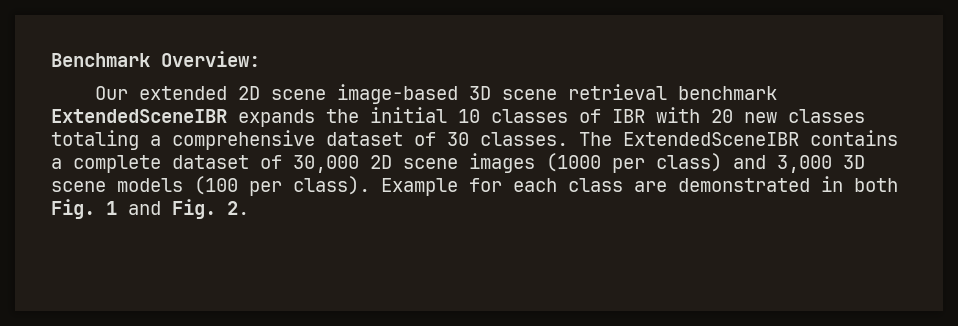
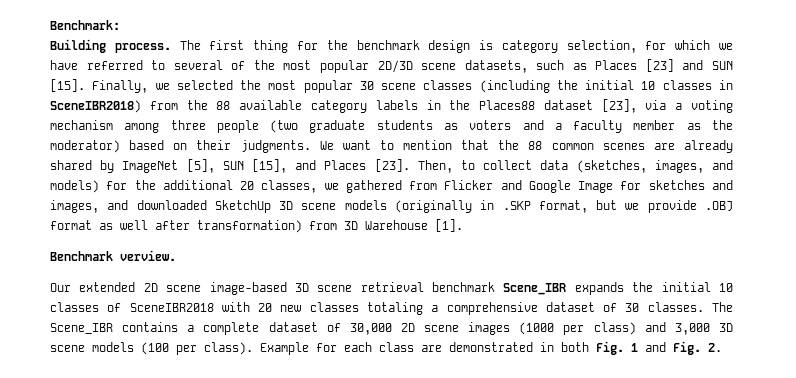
- Benchmark Overview:
+ Benchmark:
+ Building process. The first thing for the benchmark design is category selection, for which we have referred to several of the most popular 2D/3D scene datasets, such as Places [23] and SUN [15]. Finally, we selected the most popular 30 scene classes (including the initial 10 classes in SceneIBR2018) from the 88 available category labels in the Places88 dataset [23], via a voting mechanism among three people (two graduate students as voters and a faculty member as the moderator) based on their judgments. We want to mention that the 88 common scenes are already shared by ImageNet [5], SUN [15], and Places [23]. Then, to collect data (sketches, images, and models) for the additional 20 classes, we gathered from Flicker and Google Image for sketches and images, and downloaded SketchUp 3D scene models (originally in .SKP format, but we provide .OBJ format as well after transformation) from 3D Warehouse [1].
+ Benchmark verview.
- Our extended 2D scene image-based 3D scene retrieval benchmark ExtendedSceneIBR expands the initial 10 classes of IBR with 20 new classes totaling a comprehensive dataset of 30 classes.
+ Our extended 2D scene image-based 3D scene retrieval benchmark Scene_IBR expands the initial 10 classes of SceneIBR2018 with 20 new classes totaling a comprehensive dataset of 30 classes.
- The ExtendedSceneIBR contains a complete dataset of 30,000 2D scene images (1000 per class) and 3,000 3D scene models (100 per class).
+ The Scene_IBR contains a complete dataset of 30,000 2D scene images (1000 per class) and 3,000 3D scene models (100 per class).

